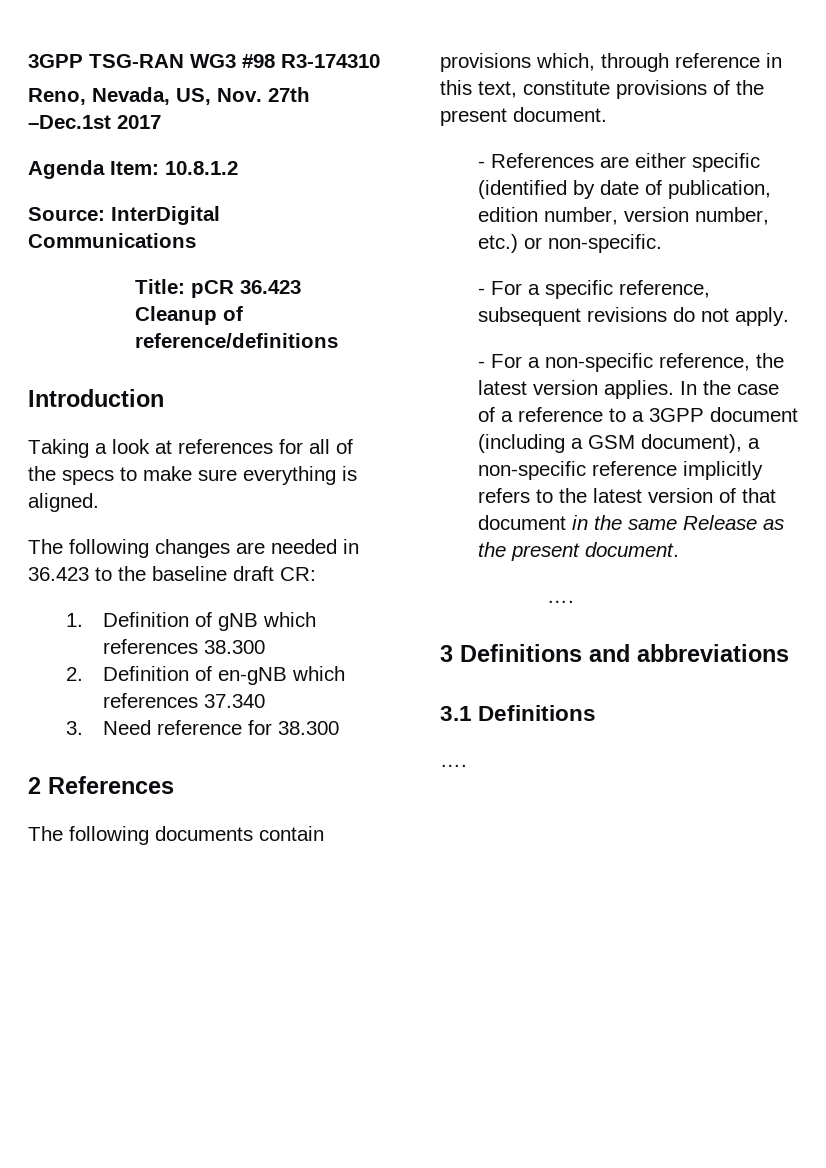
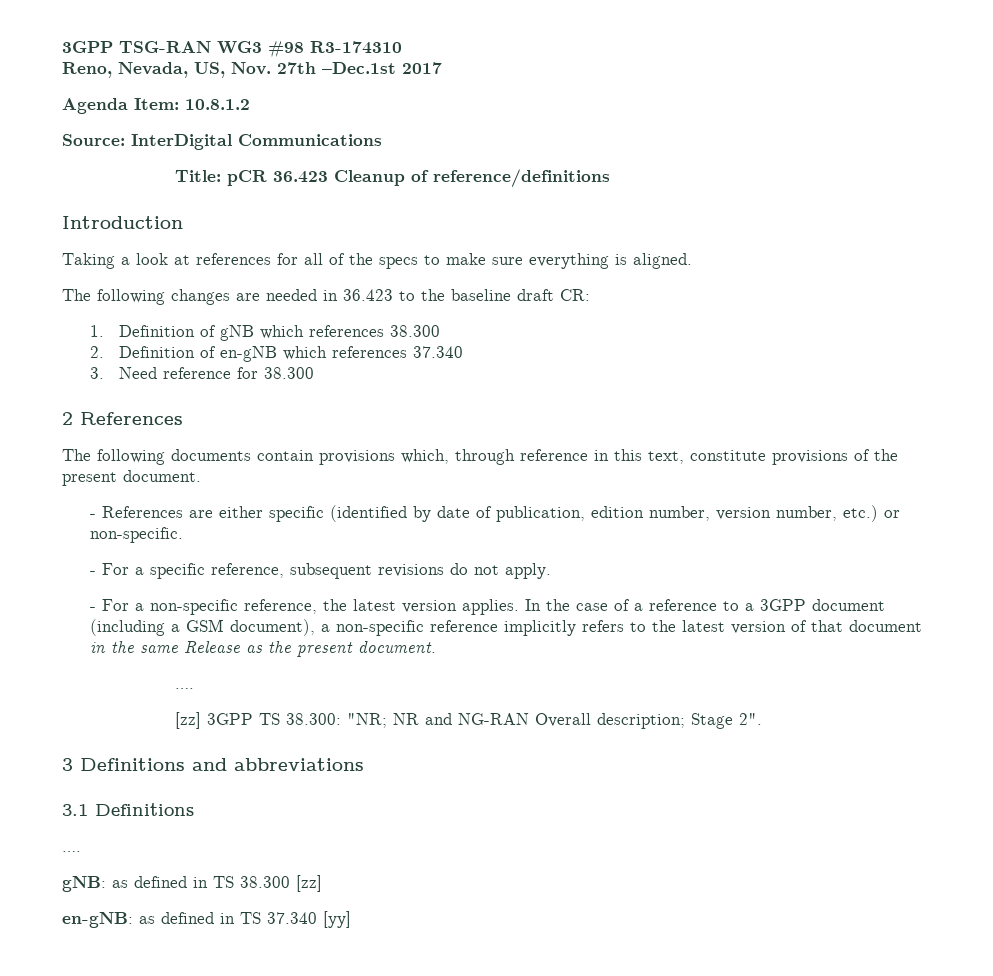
+ [zz] 3GPP TS 38.300: "NR; NR and NG-RAN Overall description; Stage 2".
+ gNB: as defined in TS 38.300 [zz]
+ en-gNB: as defined in TS 37.340 [yy]

